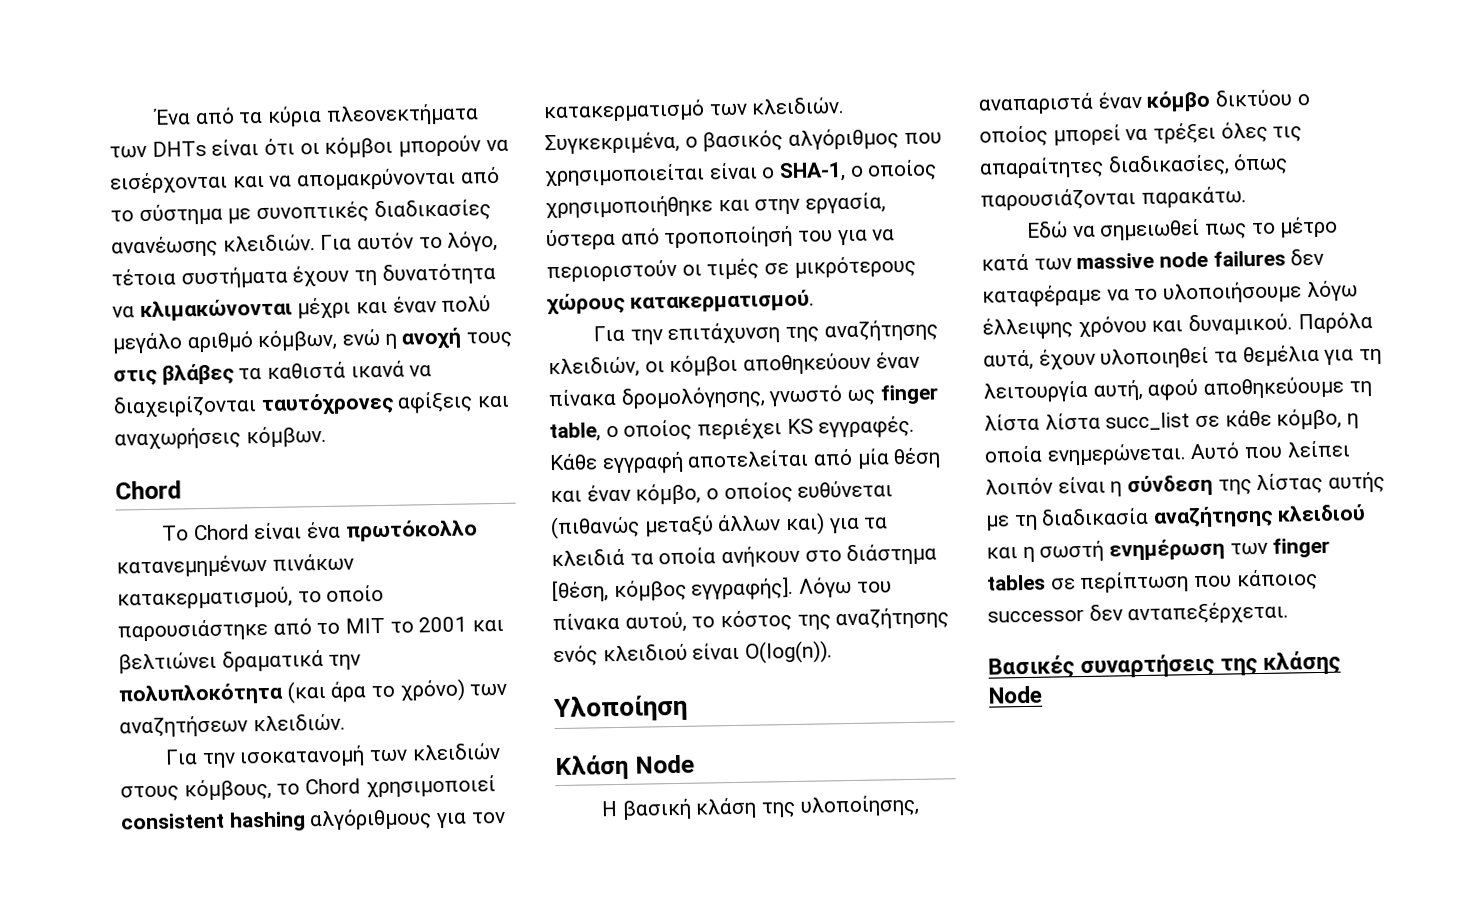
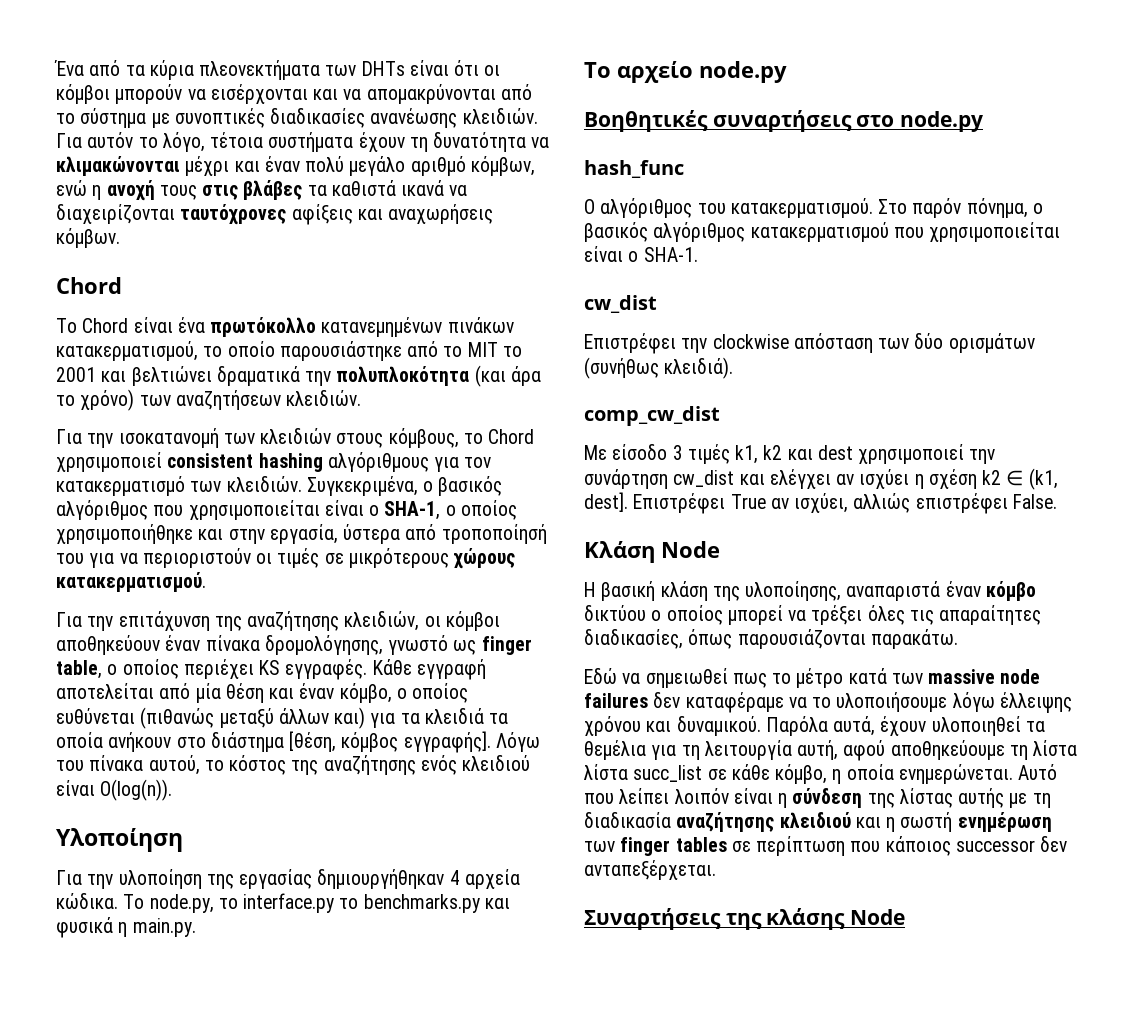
+ Για την υλοποίηση της εργασίας δημιουργήθηκαν 4 αρχεία κώδικα. Το node.py, το interface.py το benchmarks.py και φυσικά η main.py.
+ Το αρχείο node.py
+ Βοηθητικές συναρτήσεις στο node.py
+ hash_func
+ Ο αλγόριθμος του κατακερματισμού. Στο παρόν πόνημα, ο βασικός αλγόριθμος κατακερματισμού που χρησιμοποιείται είναι ο SHA-1.
+ cw_dist
+ Επιστρέφει την clockwise απόσταση των δύο ορισμάτων (συνήθως κλειδιά).
+ comp_cw_dist
+ Με είσοδο 3 τιμές k1, k2 και dest χρησιμοποιεί την συνάρτηση cw_dist και ελέγχει αν ισχύει η σχέση k2 ∈ (k1, dest]. Επιστρέφει True αν ισχύει, αλλιώς επιστρέφει False.
- Βασικές συναρτήσεις της κλάσης Node
+ Συναρτήσεις της κλάσης Node

